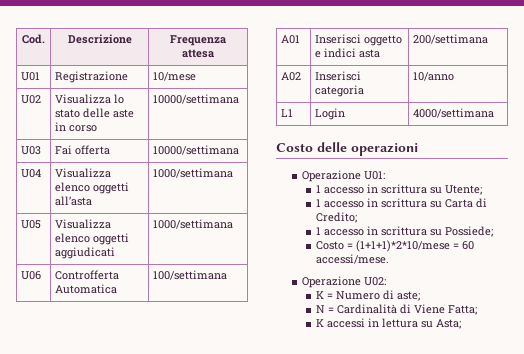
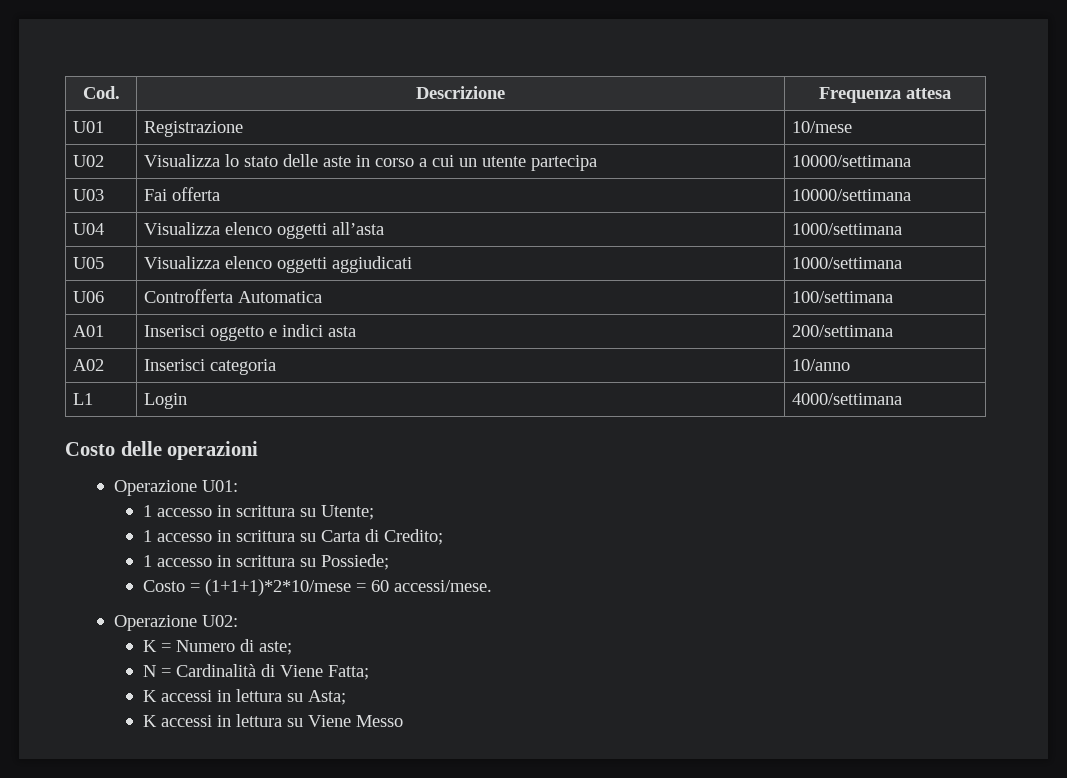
- U02 | Visualizza lo stato delle aste in corso | 10000/settimana
+ U02 | Visualizza lo stato delle aste in corso a cui un utente partecipa | 10000/settimana
+ K accessi in lettura su Viene Messo

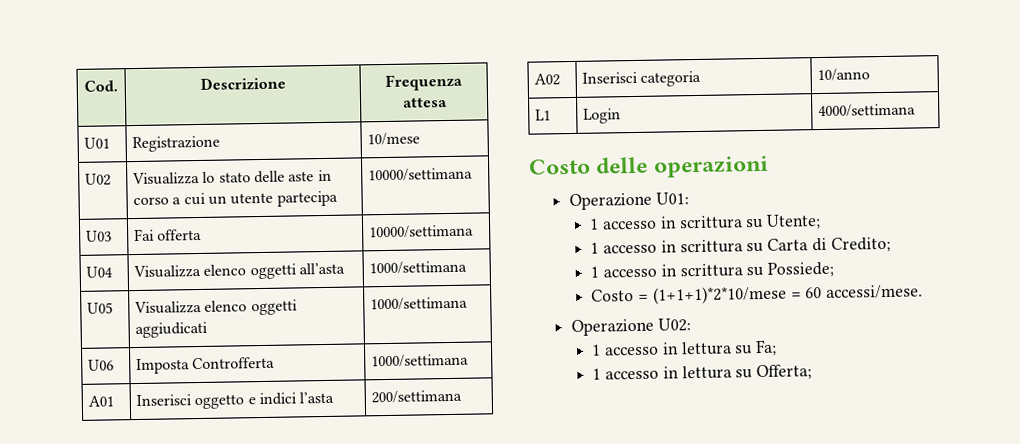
- U06 | Controfferta Automatica | 100/settimana
+ U06 | Imposta Controfferta | 1000/settimana
- A01 | Inserisci oggetto e indici asta | 200/settimana
+ A01 | Inserisci oggetto e indici l’asta | 200/settimana
- K = Numero di aste;
- N = Cardinalità di Viene Fatta;
- K accessi in lettura su Asta;
- K accessi in lettura su Viene Messo
+ 1 accesso in lettura su Fa;
+ 1 accesso in lettura su Offerta;

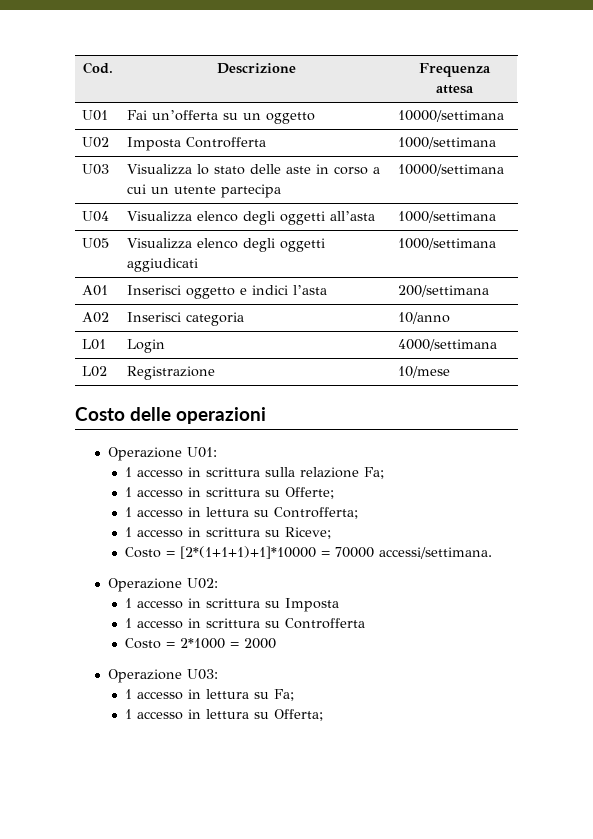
- U01 | Registrazione | 10/mese
- U02 | Visualizza lo stato delle aste in corso a cui un utente partecipa | 10000/settimana
+ U01 | Fai un’offerta su un oggetto | 10000/settimana
+ U02 | Imposta Controfferta | 1000/settimana
+ U03 | Visualizza lo stato delle aste in corso a cui un utente partecipa | 10000/settimana
- U03 | Fai offerta | 10000/settimana
- U04 | Visualizza elenco oggetti all’asta | 1000/settimana
+ U04 | Visualizza elenco degli oggetti all’asta | 1000/settimana
- U05 | Visualizza elenco oggetti aggiudicati | 1000/settimana
+ U05 | Visualizza elenco degli oggetti aggiudicati | 1000/settimana
- U06 | Imposta Controfferta | 1000/settimana
- L1 | Login | 4000/settimana
+ L01 | Login | 4000/settimana
+ L02 | Registrazione | 10/mese
- 1 accesso in scrittura su Utente;
- 1 accesso in scrittura su Carta di Credito;
- 1 accesso in scrittura su Possiede;
- Costo = (1+1+1)*2*10/mese = 60 accessi/mese.
+ 1 accesso in scrittura sulla relazione Fa;
+ 1 accesso in scrittura su Offerte;
+ 1 accesso in lettura su Controfferta;
+ 1 accesso in scrittura su Riceve;
+ Costo = [2*(1+1+1)+1]*10000 = 70000 accessi/settimana.
  Operazione U02:
+ 1 accesso in scrittura su Imposta
+ 1 accesso in scrittura su Controfferta
+ Costo = 2*1000 = 2000
+ Operazione U03:

